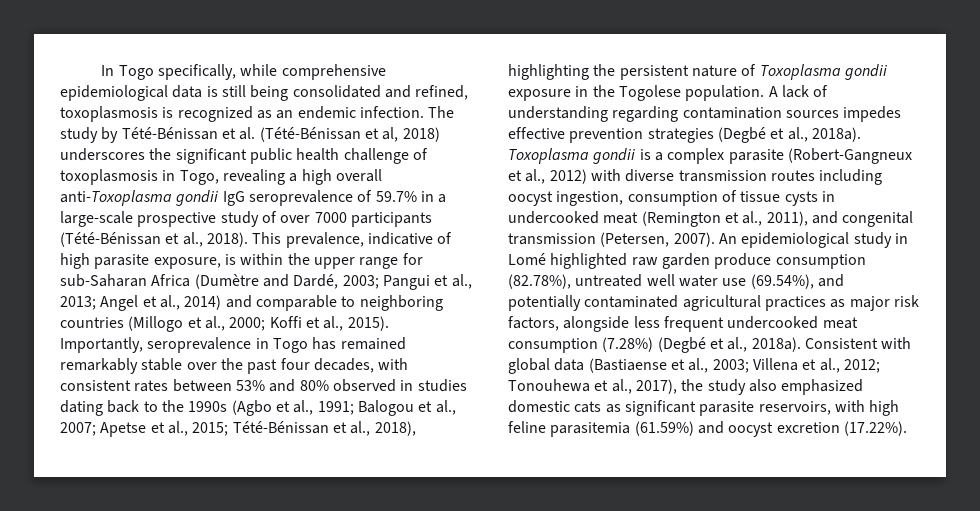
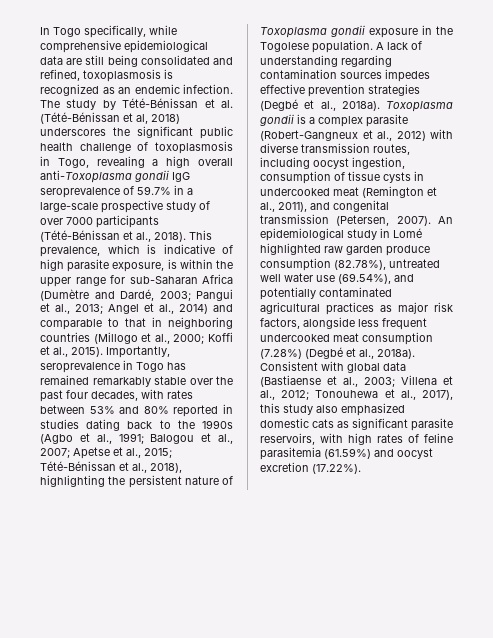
- In Togo specifically, while comprehensive epidemiological data is still being consolidated and refined, toxoplasmosis is recognized as an endemic infection.
+ In Togo specifically, while comprehensive epidemiological data are still being consolidated and refined, toxoplasmosis is recognized as an endemic infection.
- This prevalence, indicative of high parasite exposure, is within the upper range for sub-Saharan Africa (Dumètre and Dardé, 2003; Pangui et al., 2013; Angel et al., 2014) and comparable to neighboring countries (Millogo et al., 2000; Koffi et al., 2015).
+ This prevalence, which is indicative of high parasite exposure, is within the upper range for sub-Saharan Africa (Dumètre and Dardé, 2003; Pangui et al., 2013; Angel et al., 2014) and comparable to that in neighboring countries (Millogo et al., 2000; Koffi et al., 2015).
- Importantly, seroprevalence in Togo has remained remarkably stable over the past four decades, with consistent rates between 53% and 80% observed in studies dating back to the 1990s (Agbo et al., 1991; Balogou et al., 2007; Apetse et al., 2015; Tété-Bénissan et al., 2018), highlighting the persistent nature of Toxoplasma gondii exposure in the Togolese population.
+ Importantly, seroprevalence in Togo has remained remarkably stable over the past four decades, with rates between 53% and 80% reported in studies dating back to the 1990s (Agbo et al., 1991; Balogou et al., 2007; Apetse et al., 2015; Tété-Bénissan et al., 2018), highlighting the persistent nature of Toxoplasma gondii exposure in the Togolese population.
- Toxoplasma gondii is a complex parasite (Robert-Gangneux et al., 2012) with diverse transmission routes including oocyst ingestion, consumption of tissue cysts in undercooked meat (Remington et al., 2011), and congenital transmission (Petersen, 2007).
+ Toxoplasma gondii is a complex parasite (Robert-Gangneux et al., 2012) with diverse transmission routes, including oocyst ingestion, consumption of tissue cysts in undercooked meat (Remington et al., 2011), and congenital transmission (Petersen, 2007).
- Consistent with global data (Bastiaense et al., 2003; Villena et al., 2012; Tonouhewa et al., 2017), the study also emphasized domestic cats as significant parasite reservoirs, with high feline parasitemia (61.59%) and oocyst excretion (17.22%).
+ Consistent with global data (Bastiaense et al., 2003; Villena et al., 2012; Tonouhewa et al., 2017), this study also emphasized domestic cats as significant parasite reservoirs, with high rates of feline parasitemia (61.59%) and oocyst excretion (17.22%).

